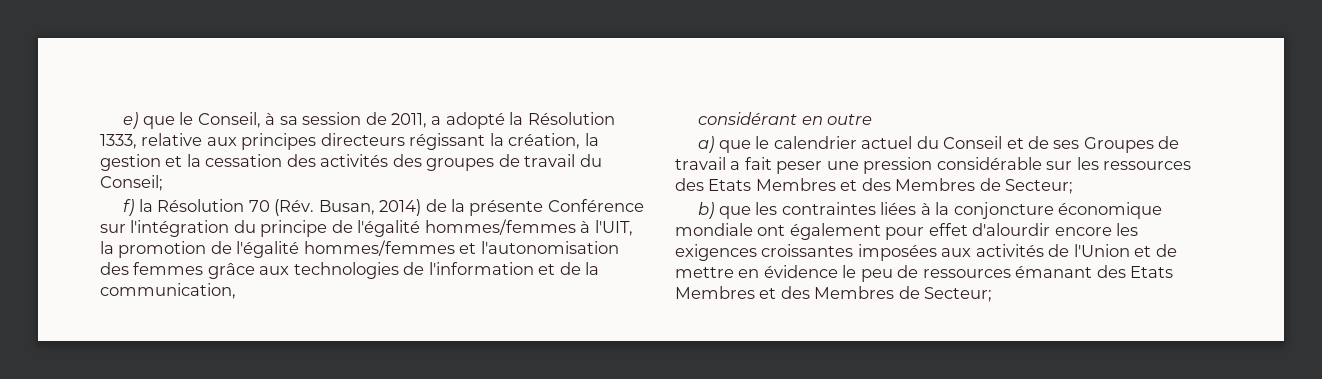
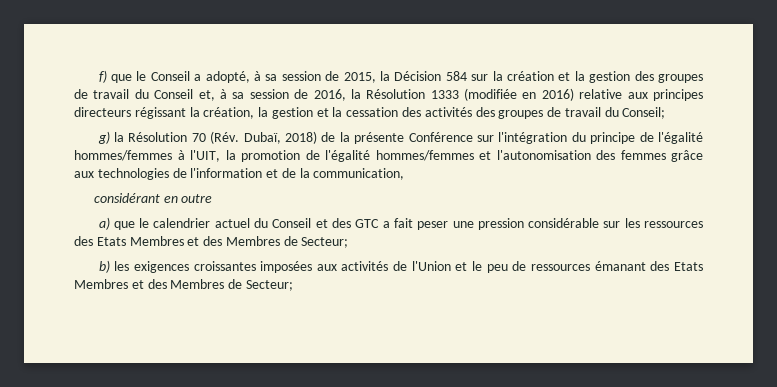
- e) que le Conseil, à sa session de 2011, a adopté la Résolution 1333, relative aux principes directeurs régissant la création, la gestion et la cessation des activités des groupes de travail du Conseil;
+ f) que le Conseil a adopté, à sa session de 2015, la Décision 584 sur la création et la gestion des groupes de travail du Conseil et, à sa session de 2016, la Résolution 1333 (modifiée en 2016) relative aux principes directeurs régissant la création, la gestion et la cessation des activités des groupes de travail du Conseil;
- f) la Résolution 70 (Rév. Busan, 2014) de la présente Conférence sur l'intégration du principe de l'égalité hommes/femmes à l'UIT, la promotion de l'égalité hommes/femmes et l'autonomisation des femmes grâce aux technologies de l'information et de la communication,
+ g) la Résolution 70 (Rév. Dubaï, 2018) de la présente Conférence sur l'intégration du principe de l'égalité hommes/femmes à l'UIT, la promotion de l'égalité hommes/femmes et l'autonomisation des femmes grâce aux technologies de l'information et de la communication,
- a) que le calendrier actuel du Conseil et de ses Groupes de travail a fait peser une pression considérable sur les ressources des Etats Membres et des Membres de Secteur;
+ a) que le calendrier actuel du Conseil et des GTC a fait peser une pression considérable sur les ressources des Etats Membres et des Membres de Secteur;
- b) que les contraintes liées à la conjoncture économique mondiale ont également pour effet d'alourdir encore les exigences croissantes imposées aux activités de l'Union et de mettre en évidence le peu de ressources émanant des Etats Membres et des Membres de Secteur;
+ b) les exigences croissantes imposées aux activités de l'Union et le peu de ressources émanant des Etats Membres et des Membres de Secteur;

